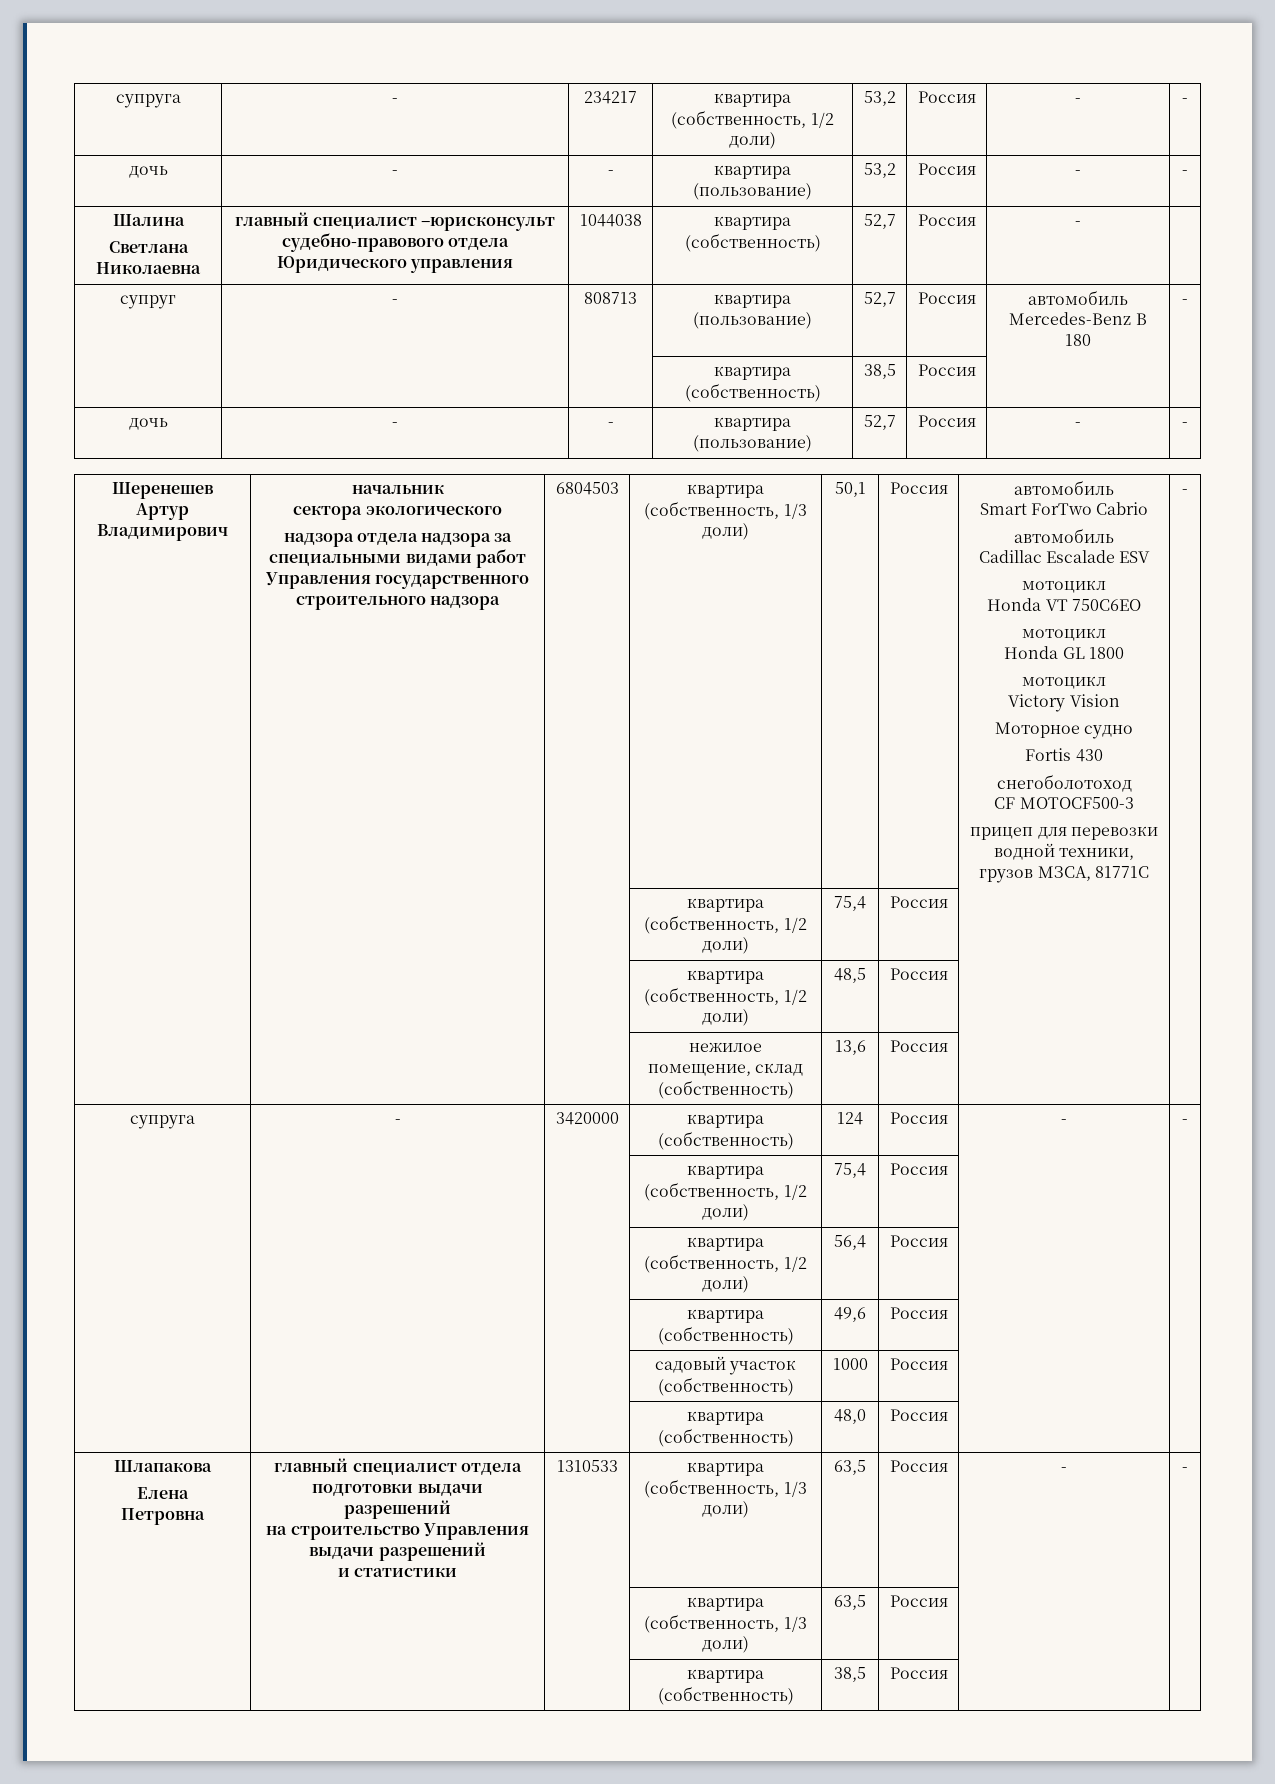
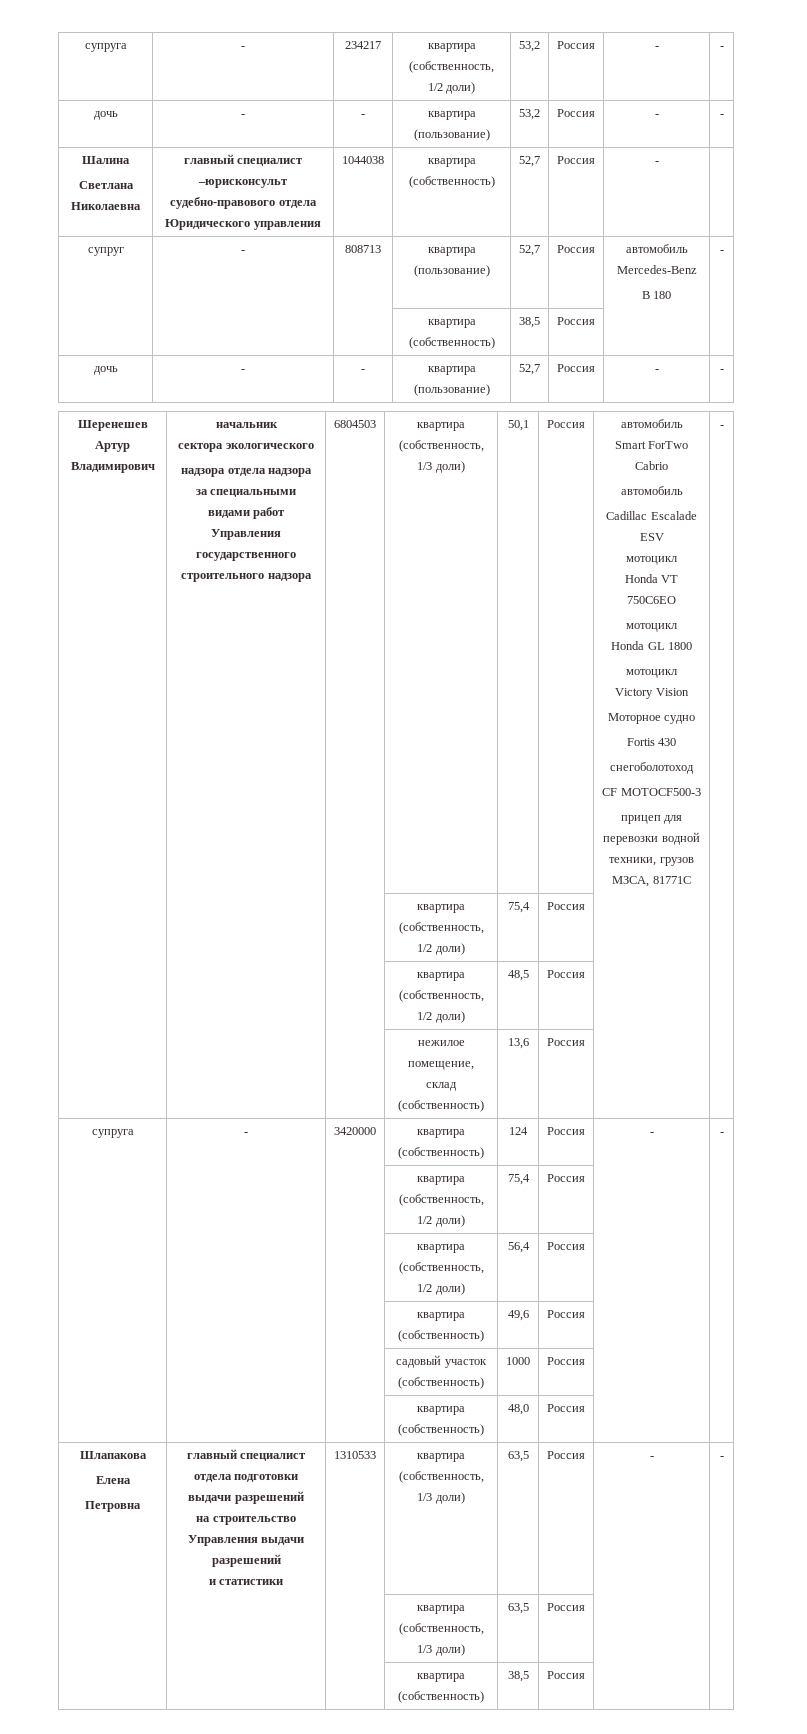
- супруг | - | 808713 | квартира (пользование) | 52,7 | Россия | автомобиль Mercedes-Benz В 180 | -
+ супруг | - | 808713 | квартира (пользование) | 52,7 | Россия | автомобиль Mercedes-Benz
+ В 180 | -

